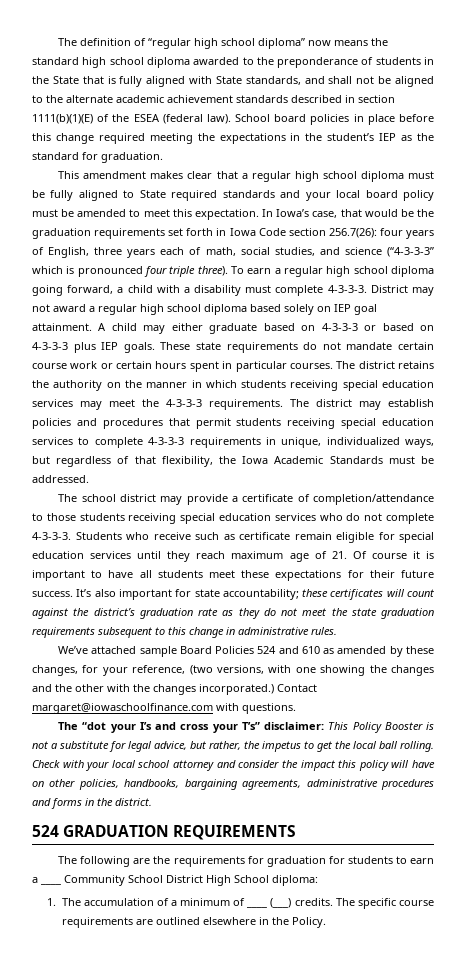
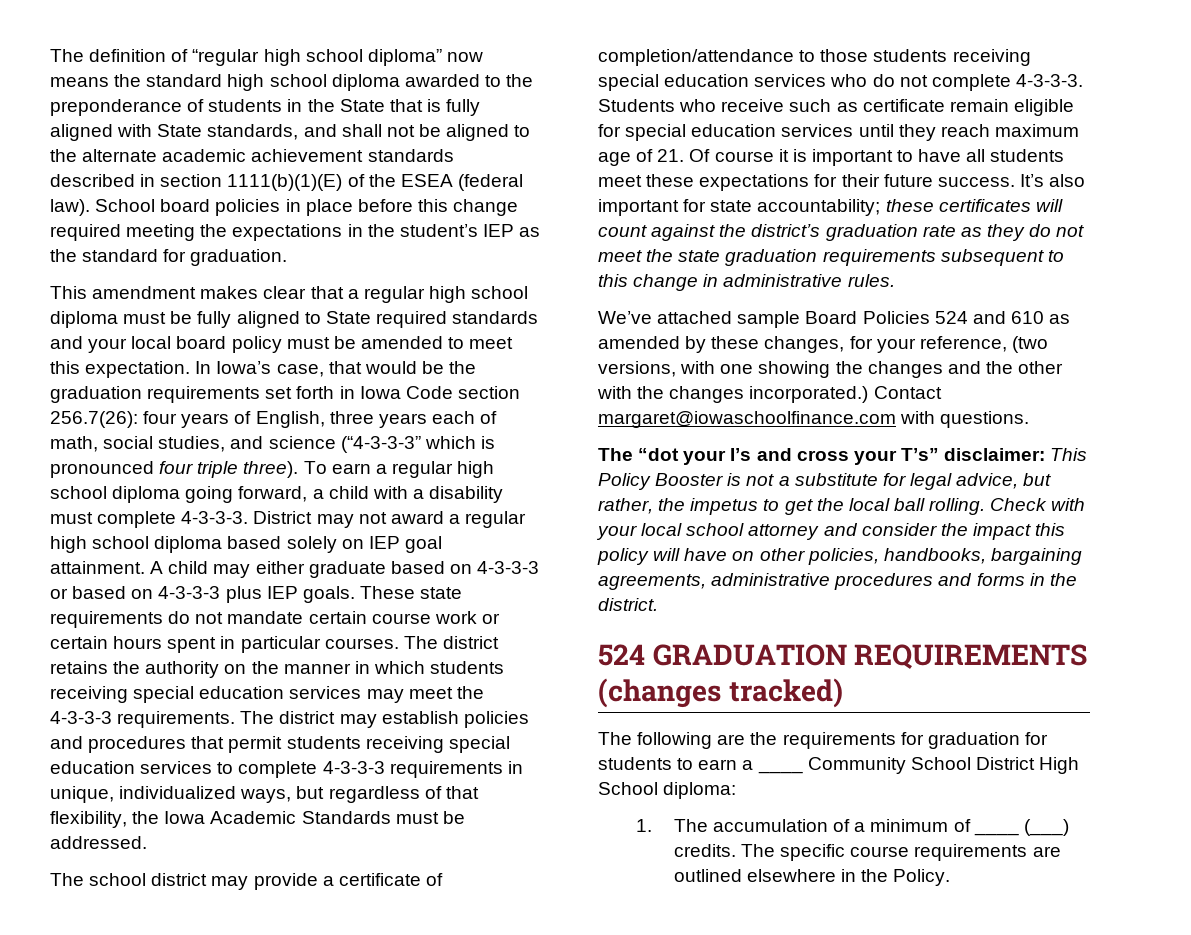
- 524 GRADUATION REQUIREMENTS
+ 524 GRADUATION REQUIREMENTS (changes tracked)

